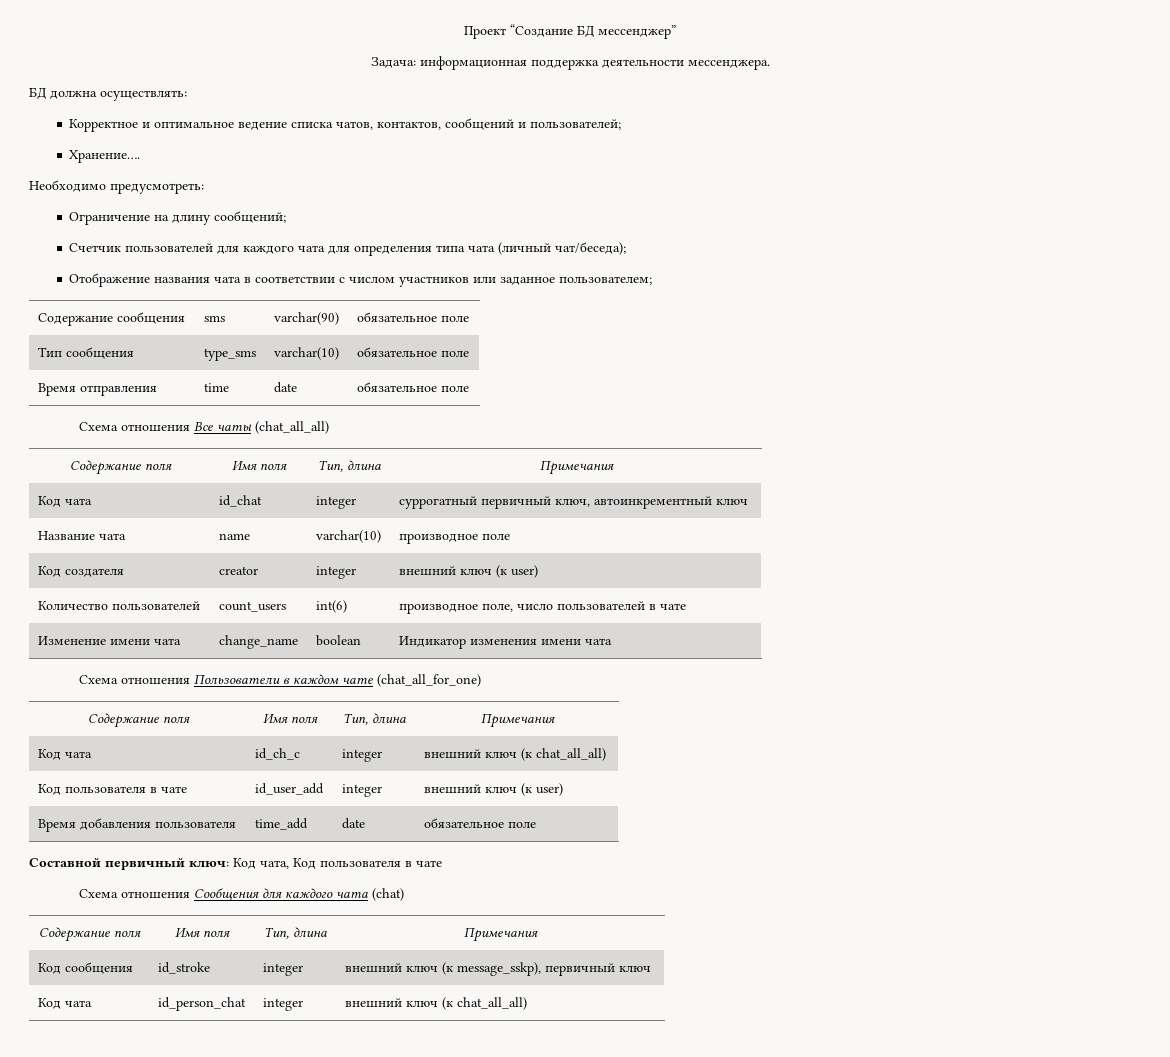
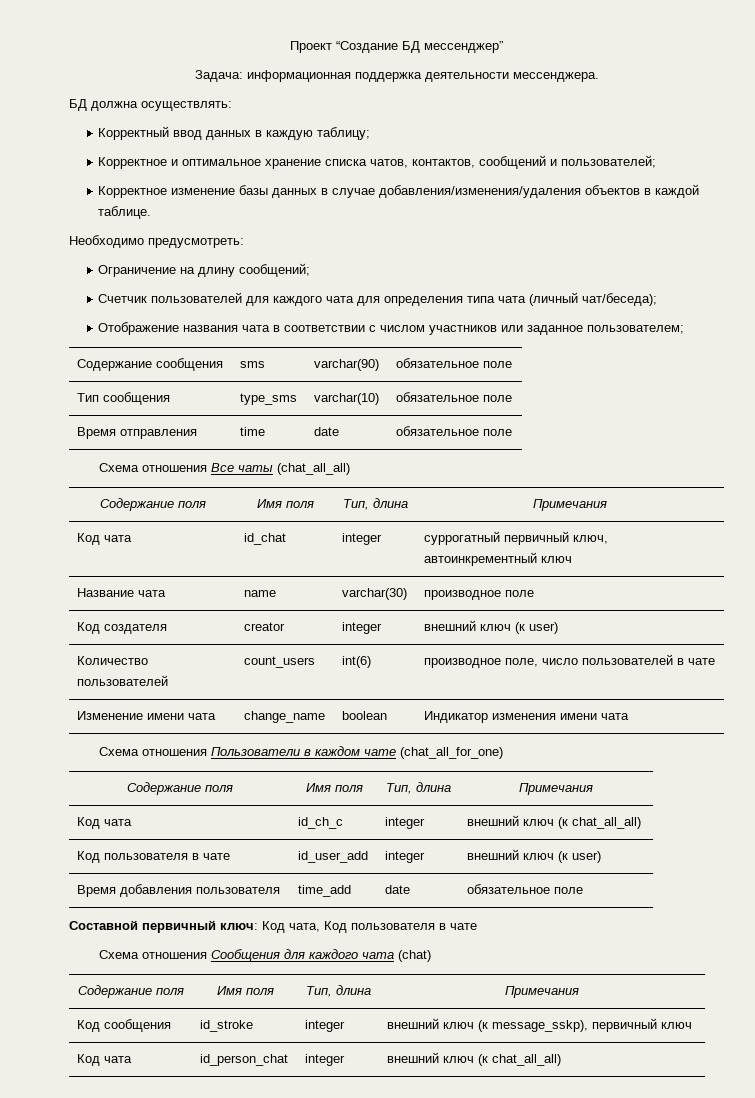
+ Корректный ввод данных в каждую таблицу;
- Корректное и оптимальное ведение списка чатов, контактов, сообщений и пользователей;
+ Корректное и оптимальное хранение списка чатов, контактов, сообщений и пользователей;
- Хранение….
+ Корректное изменение базы данных в случае добавления/изменения/удаления объектов в каждой таблице.
- Название чата | name | varchar(10) | производное поле
+ Название чата | name | varchar(30) | производное поле

